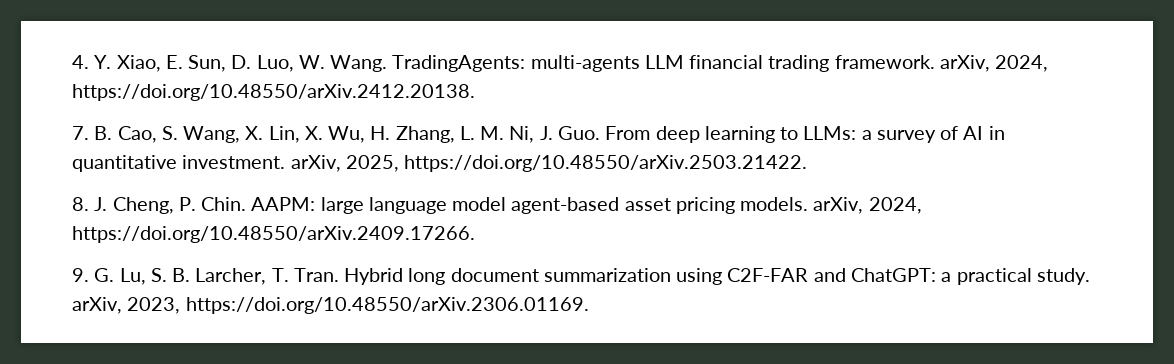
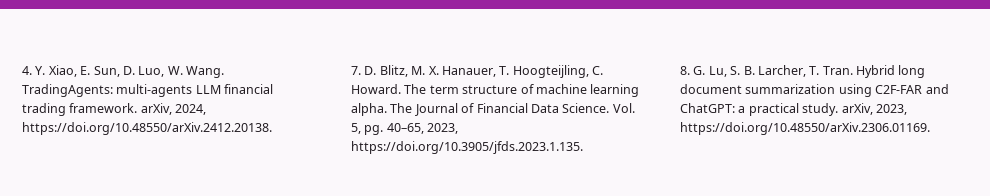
- 7. B. Cao, S. Wang, X. Lin, X. Wu, H. Zhang, L. M. Ni, J. Guo. From deep learning to LLMs: a survey of AI in quantitative investment. arXiv, 2025, https://doi.org/10.48550/arXiv.2503.21422.
- 8. J. Cheng, P. Chin. AAPM: large language model agent-based asset pricing models. arXiv, 2024, https://doi.org/10.48550/arXiv.2409.17266.
- 9. G. Lu, S. B. Larcher, T. Tran.
+ 7. D. Blitz, M. X. Hanauer, T. Hoogteijling, C. Howard. The term structure of machine learning alpha. The Journal of Financial Data Science. Vol. 5, pg. 40–65, 2023, https://doi.org/10.3905/jfds.2023.1.135.
+ 8. G. Lu, S. B. Larcher, T. Tran.

